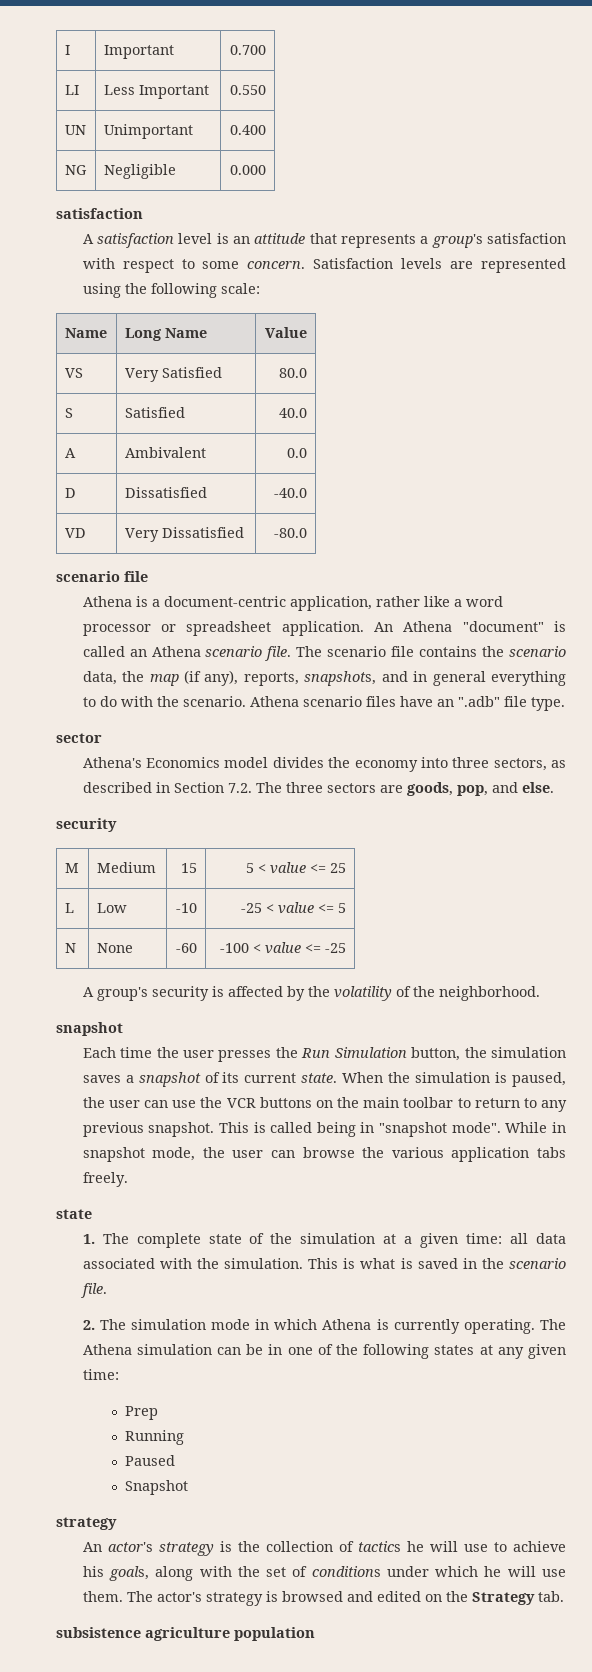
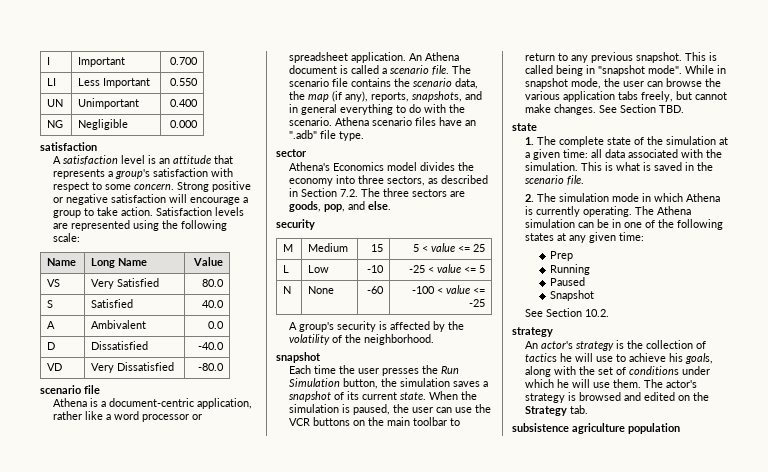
+ Strong positive or negative satisfaction will encourage a group to take action.
- An Athena "document" is called an Athena scenario file.
+ An Athena document is called a scenario file.
- While in snapshot mode, the user can browse the various application tabs freely.
+ While in snapshot mode, the user can browse the various application tabs freely, but cannot make changes. See Section TBD.
+ See Section 10.2.

